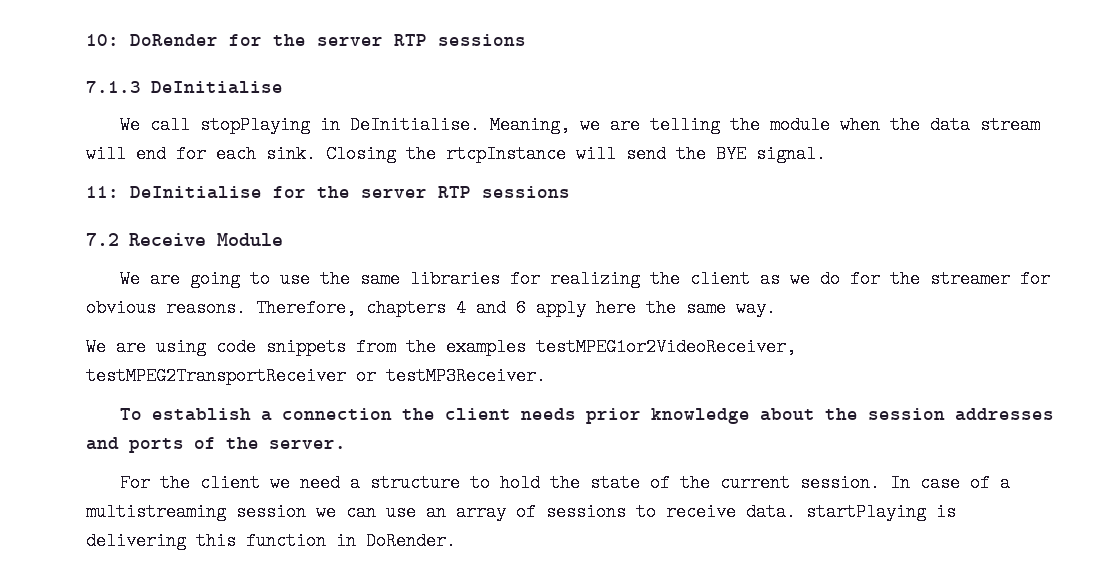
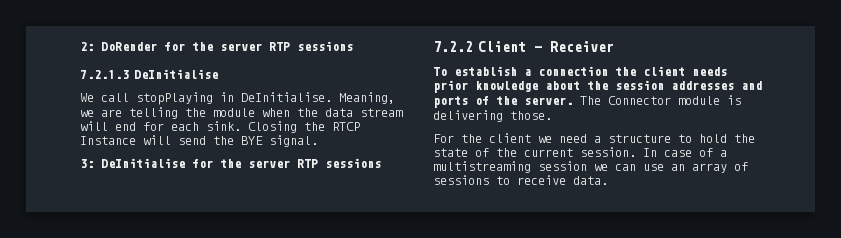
- 10: DoRender for the server RTP sessions
+ 2: DoRender for the server RTP sessions
- 7.1.3 DeInitialise
+ 7.2.1.3 DeInitialise
- Closing the rtcpInstance will send the BYE signal.
+ Closing the RTCP Instance will send the BYE signal.
- 11: DeInitialise for the server RTP sessions
+ 3: DeInitialise for the server RTP sessions
- 7.2 Receive Module
- We are going to use the same libraries for realizing the client as we do for the streamer for obvious reasons. Therefore, chapters 4 and 6 apply here the same way.
- We are using code snippets from the examples testMPEG1or2VideoReceiver, testMPEG2TransportReceiver or testMP3Receiver.
+ 7.2.2 Client - Receiver
+ The Connector module is delivering those.
- In case of a multistreaming session we can use an array of sessions to receive data. startPlaying is delivering this function in DoRender.
+ In case of a multistreaming session we can use an array of sessions to receive data.

